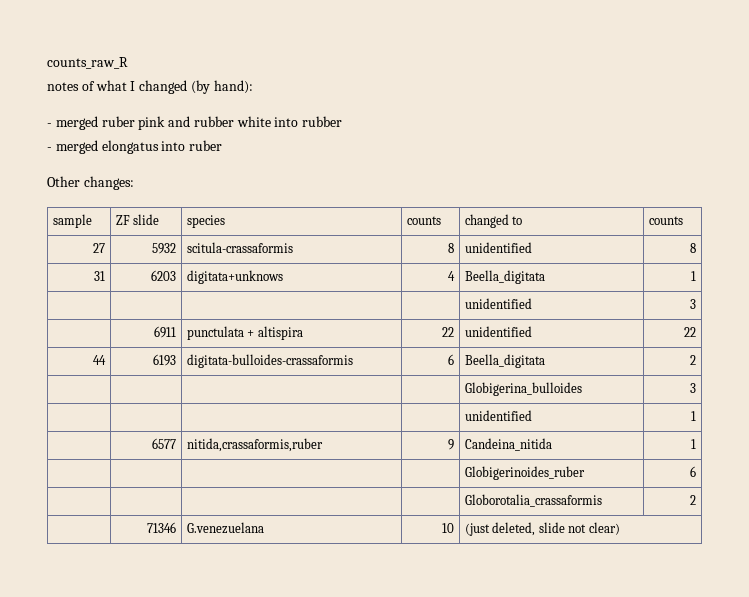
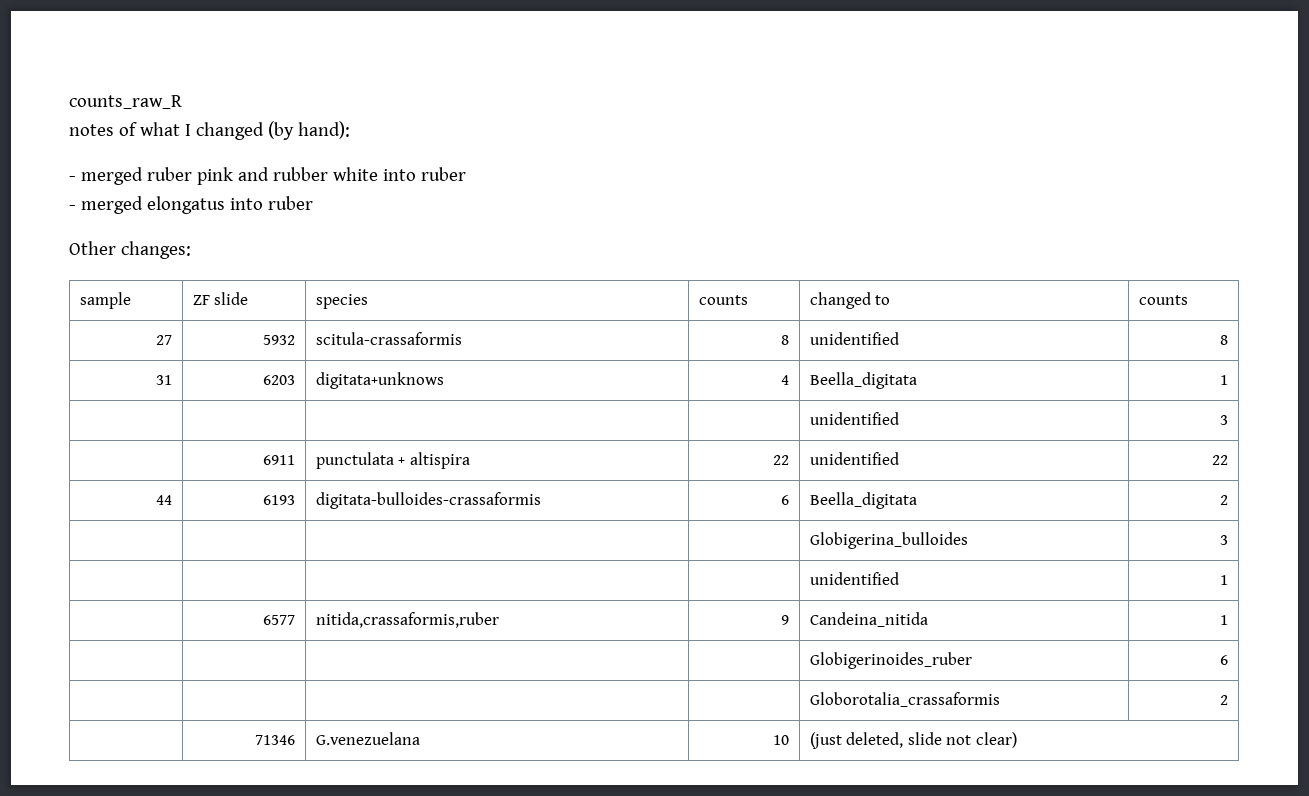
- - merged ruber pink and rubber white into rubber
+ - merged ruber pink and rubber white into ruber

